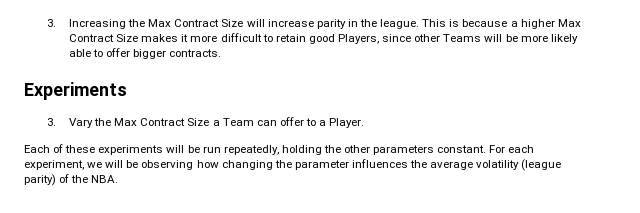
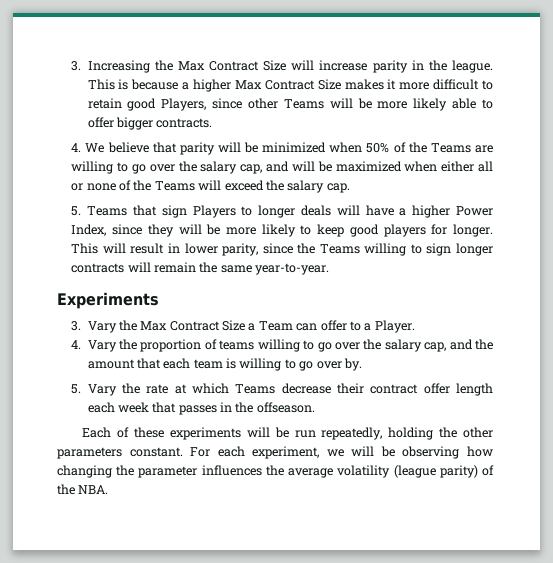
+ 4. We believe that parity will be minimized when 50% of the Teams are willing to go over the salary cap, and will be maximized when either all or none of the Teams will exceed the salary cap.
+ 5. Teams that sign Players to longer deals will have a higher Power Index, since they will be more likely to keep good players for longer. This will result in lower parity, since the Teams willing to sign longer contracts will remain the same year-to-year.
+ 4. Vary the proportion of teams willing to go over the salary cap, and the amount that each team is willing to go over by.
+ 5. Vary the rate at which Teams decrease their contract offer length each week that passes in the offseason.

